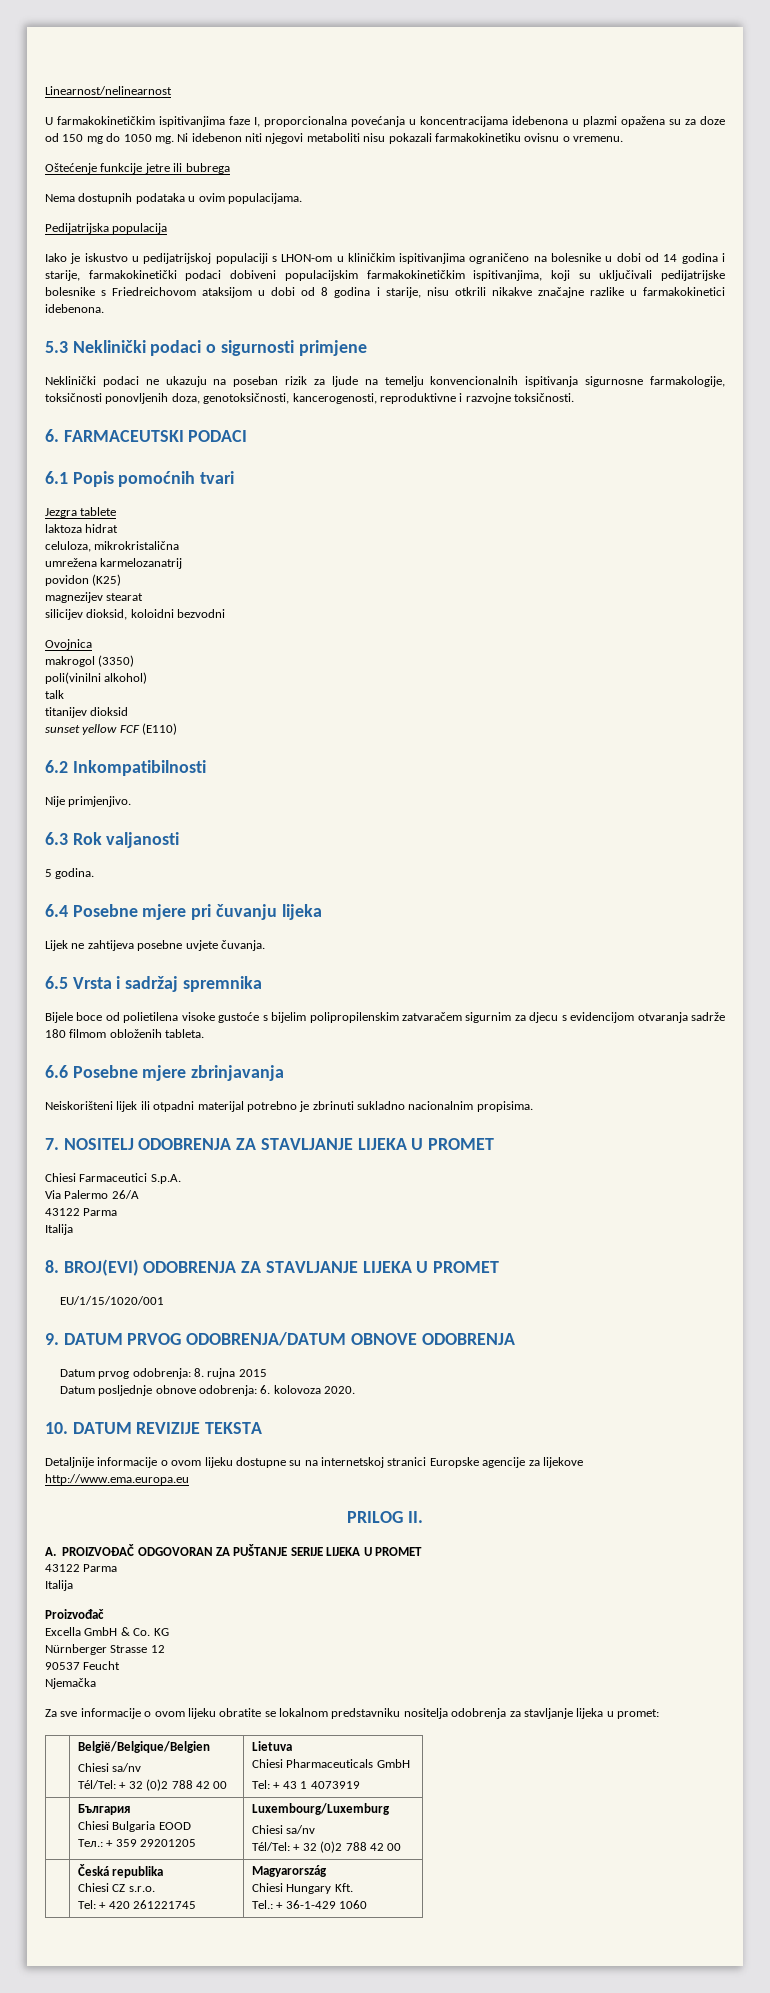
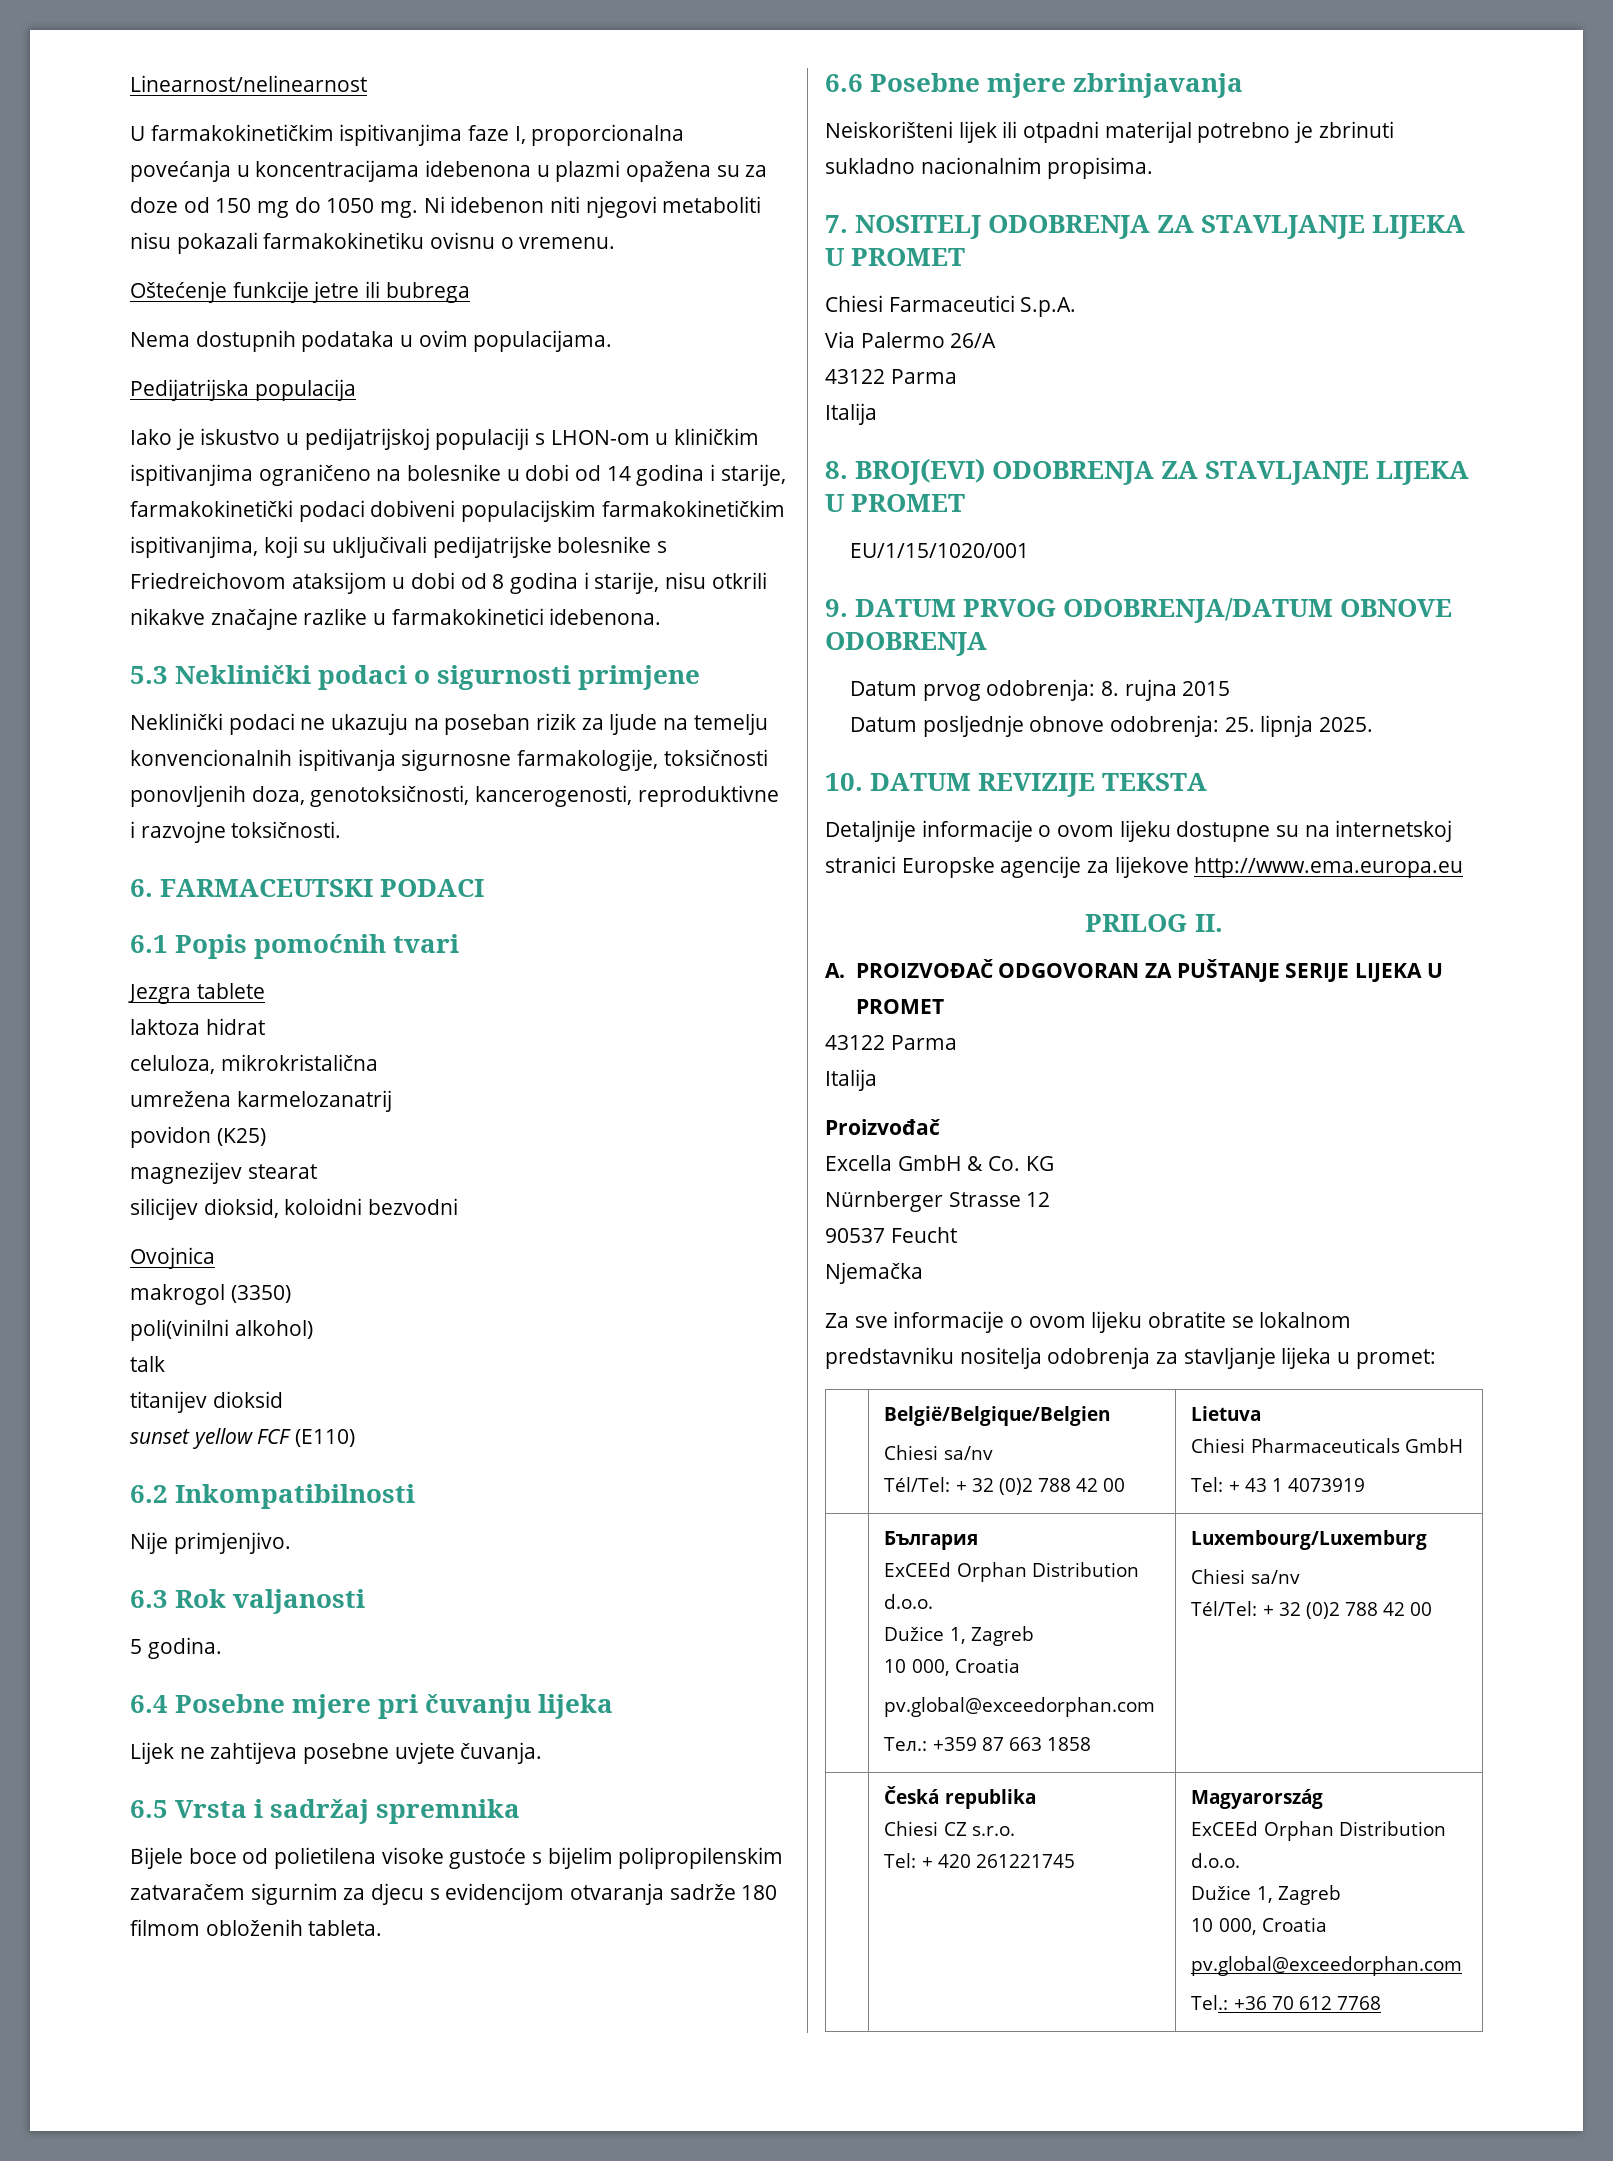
- Datum posljednje obnove odobrenja: 6. kolovoza 2020.
+ Datum posljednje obnove odobrenja: 25. lipnja 2025.
  | България
- Chiesi Bulgaria EOOD
- Teл.: + 359 29201205 | Luxembourg/Luxemburg
+ ExCEEd Orphan Distribution d.o.o.
+ Dužice 1, Zagreb
+ 10 000, Croatia
+ pv.global@exceedorphan.com
+ Teл.: +359 87 663 1858 | Luxembourg/Luxemburg
  | Česká republika
  Chiesi CZ s.r.o.
  Tel: + 420 261221745 | Magyarország
- Chiesi Hungary Kft.
- Tel.: + 36-1-429 1060
+ ExCEEd Orphan Distribution d.o.o.
+ Dužice 1, Zagreb
+ 10 000, Croatia
+ pv.global@exceedorphan.com
+ Tel.: +36 70 612 7768

